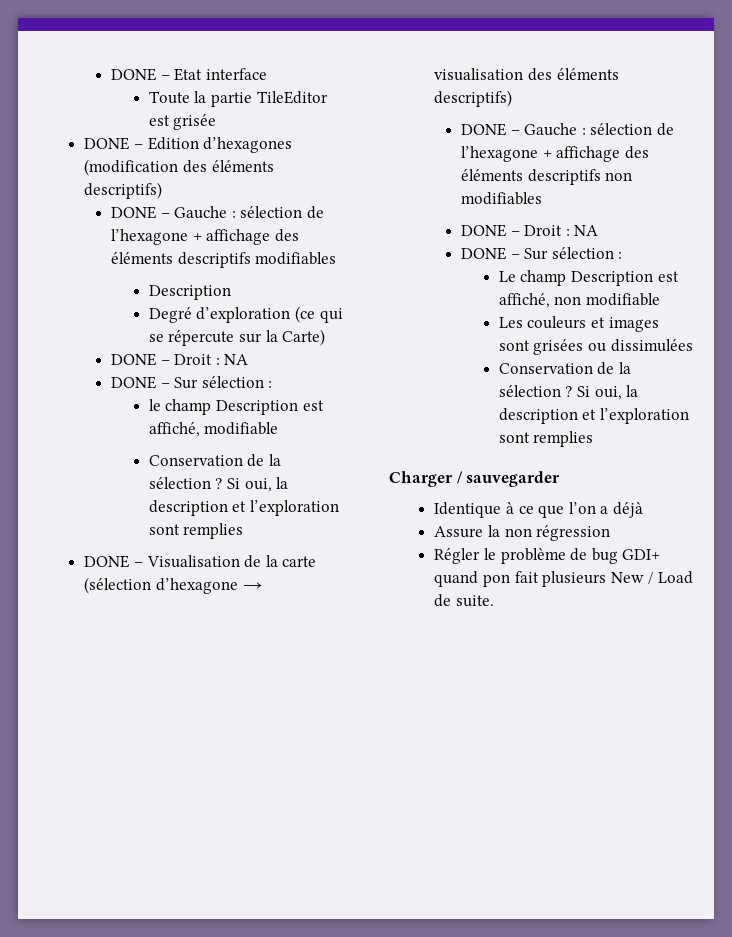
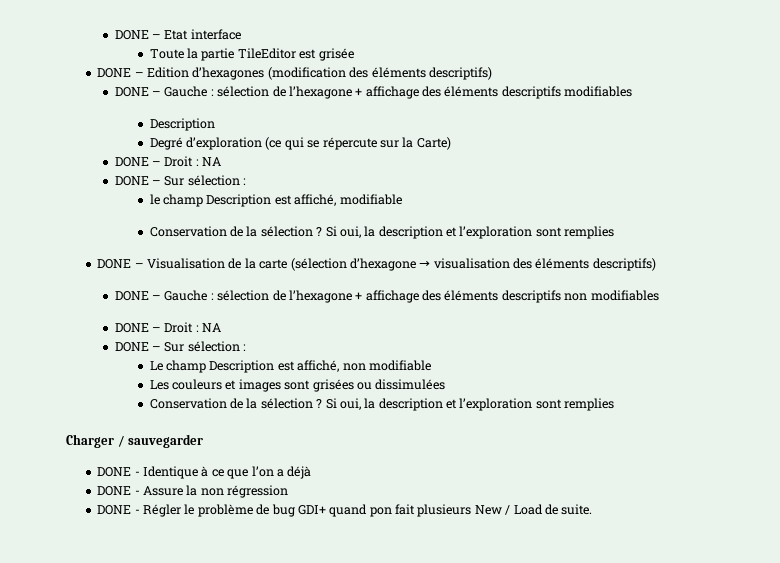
- Identique à ce que l’on a déjà
+ DONE - Identique à ce que l’on a déjà
- Assure la non régression
+ DONE - Assure la non régression
- Régler le problème de bug GDI+ quand pon fait plusieurs New / Load de suite.
+ DONE - Régler le problème de bug GDI+ quand pon fait plusieurs New / Load de suite.

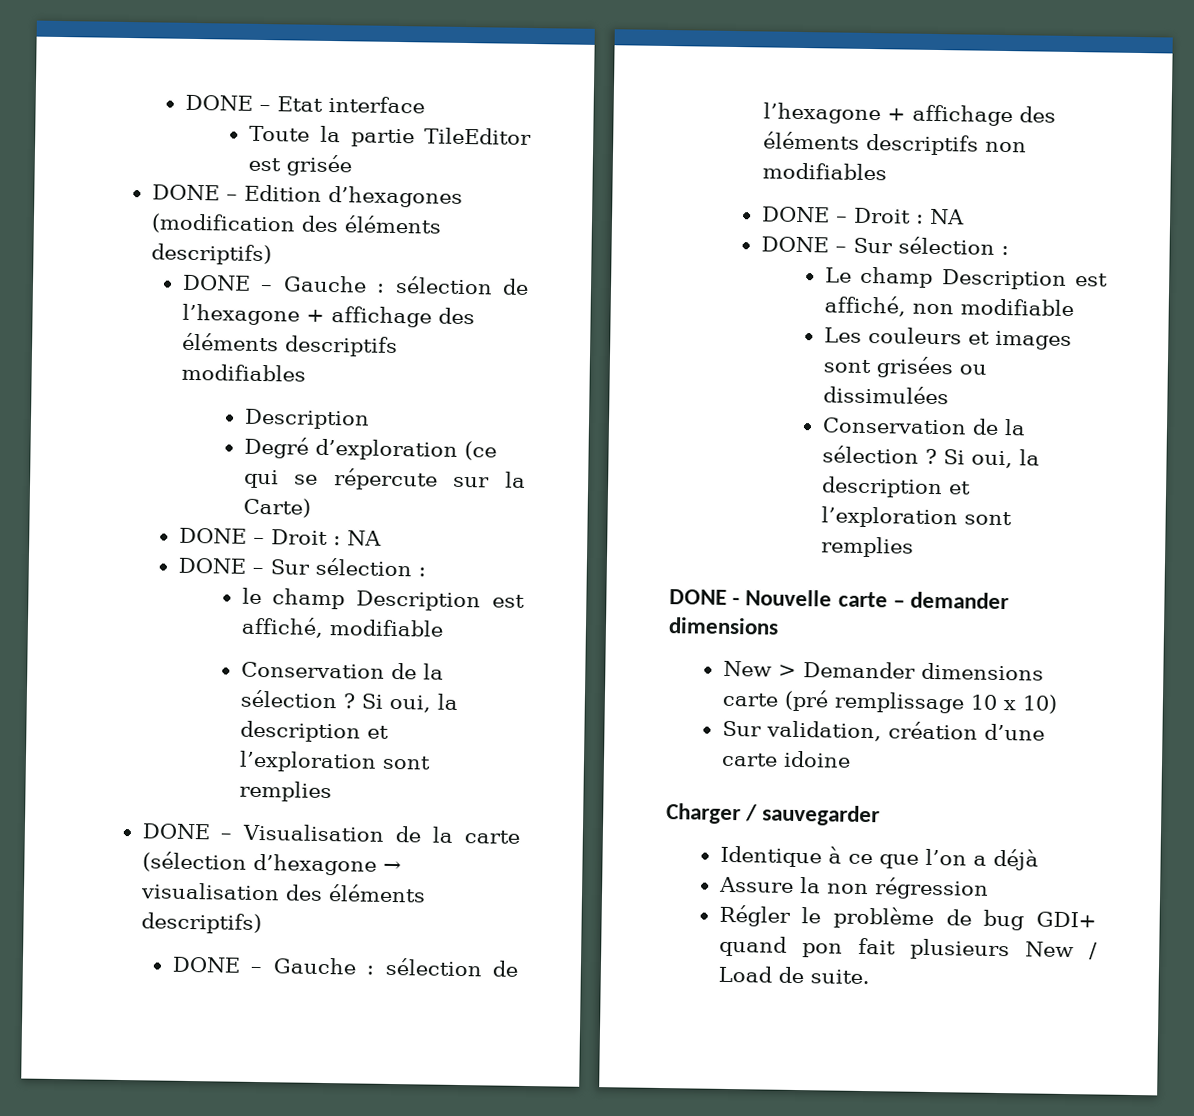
+ DONE - Nouvelle carte – demander dimensions
+ New > Demander dimensions carte (pré remplissage 10 x 10)
+ Sur validation, création d’une carte idoine
- DONE - Identique à ce que l’on a déjà
+ Identique à ce que l’on a déjà
- DONE - Assure la non régression
+ Assure la non régression
- DONE - Régler le problème de bug GDI+ quand pon fait plusieurs New / Load de suite.
+ Régler le problème de bug GDI+ quand pon fait plusieurs New / Load de suite.

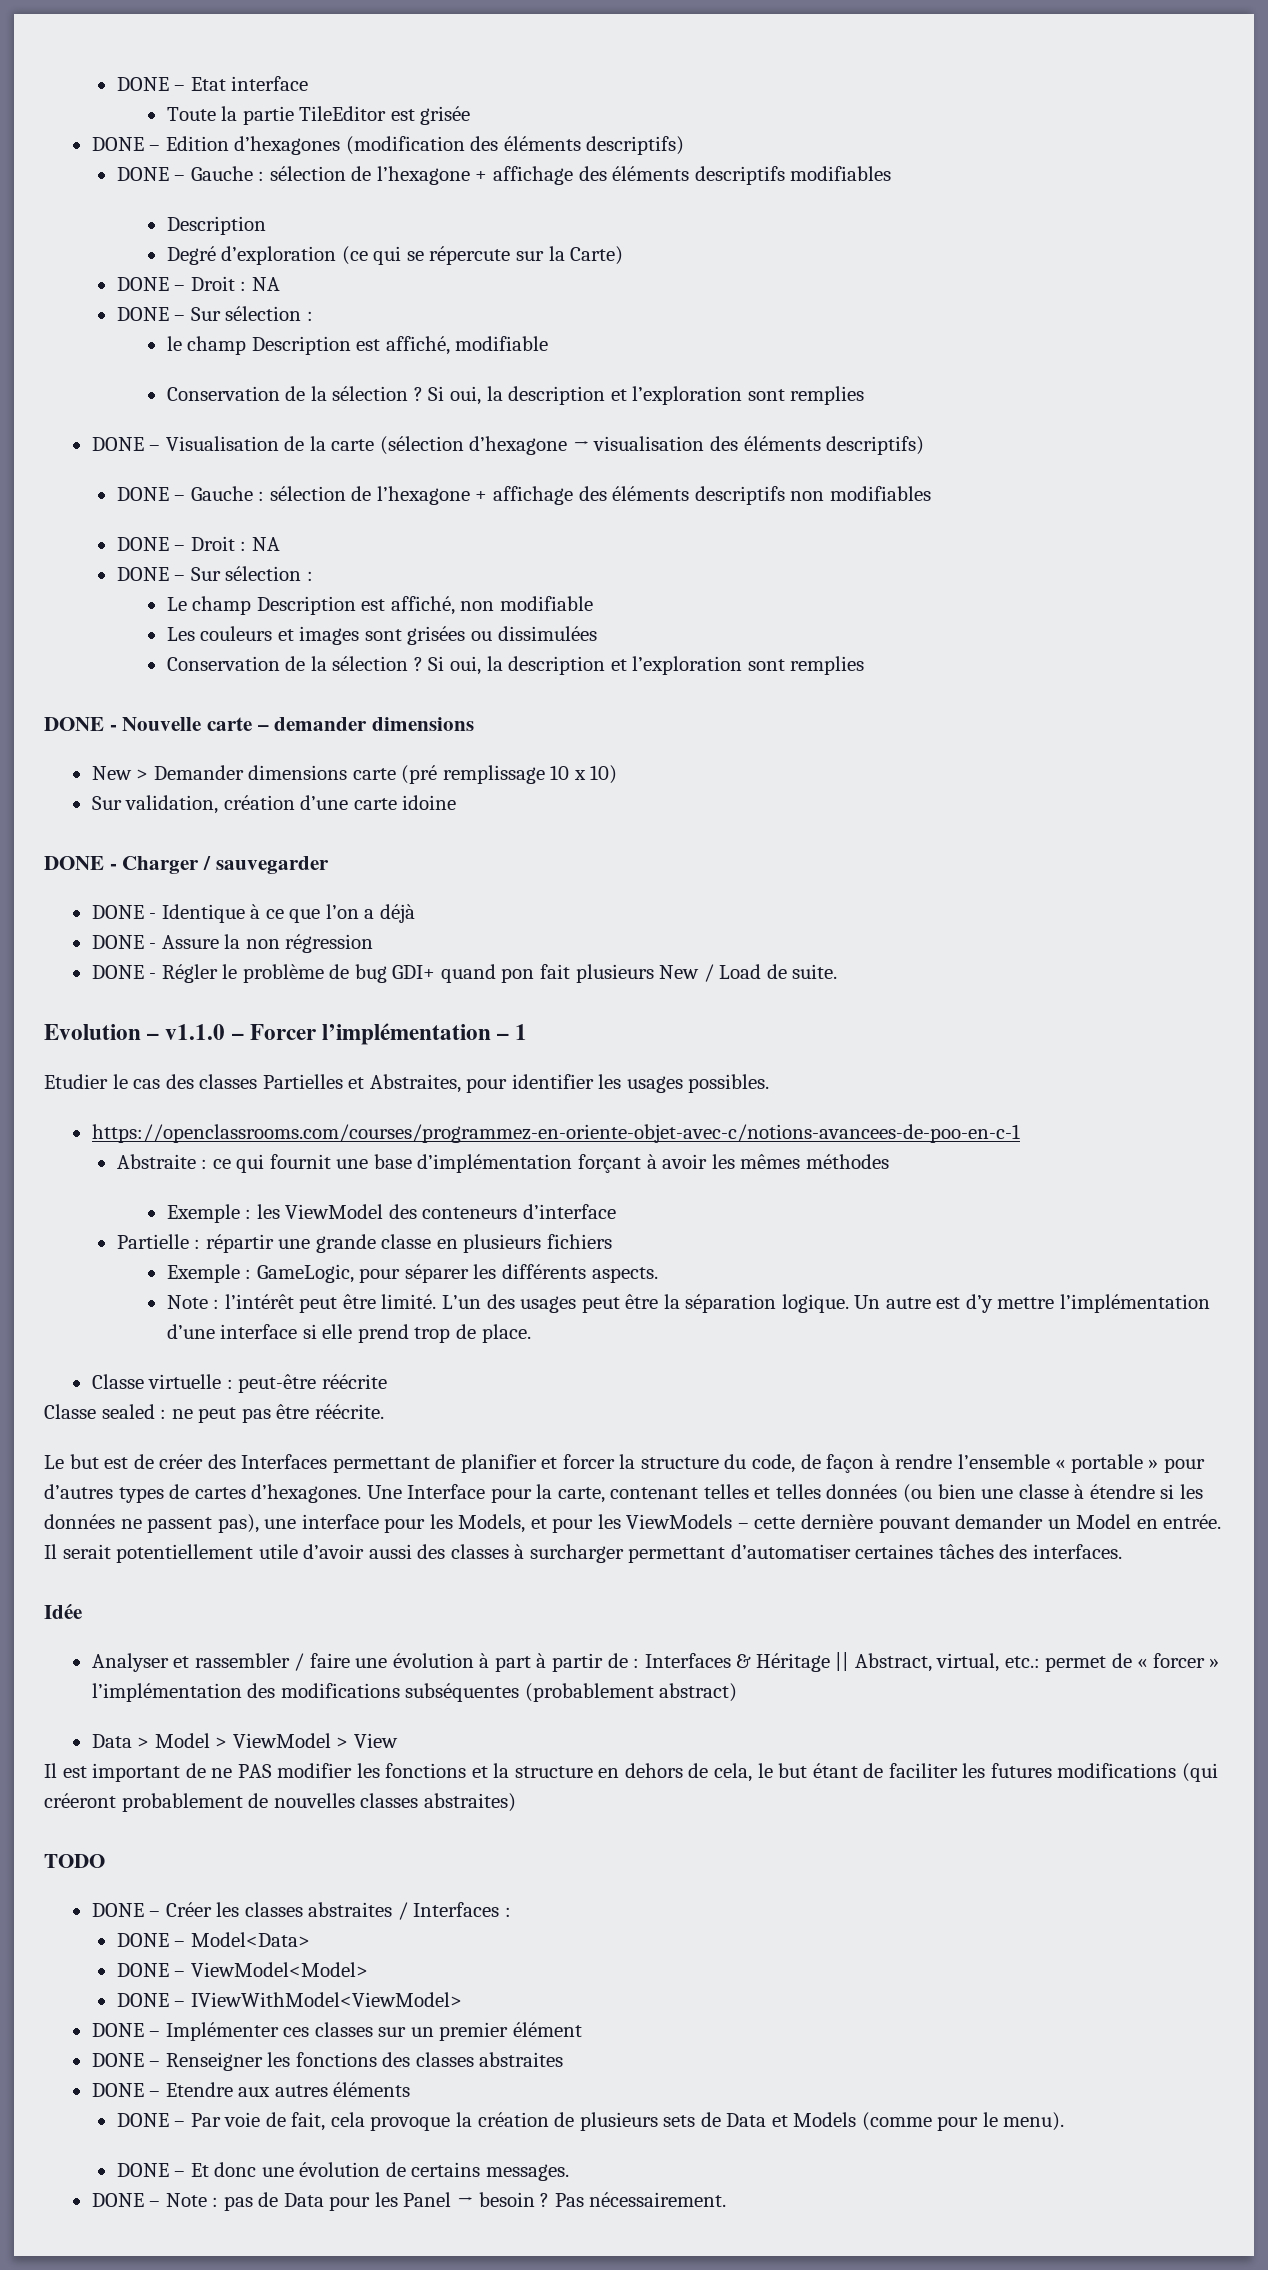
- Charger / sauvegarder
+ DONE - Charger / sauvegarder
- Identique à ce que l’on a déjà
+ DONE - Identique à ce que l’on a déjà
- Assure la non régression
+ DONE - Assure la non régression
- Régler le problème de bug GDI+ quand pon fait plusieurs New / Load de suite.
+ DONE - Régler le problème de bug GDI+ quand pon fait plusieurs New / Load de suite.
+ Evolution – v1.1.0 – Forcer l’implémentation – 1
+ Etudier le cas des classes Partielles et Abstraites, pour identifier les usages possibles.
+ https://openclassrooms.com/courses/programmez-en-oriente-objet-avec-c/notions-avancees-de-poo-en-c-1
+ Abstraite : ce qui fournit une base d’implémentation forçant à avoir les mêmes méthodes
+ Exemple : les ViewModel des conteneurs d’interface
+ Partielle : répartir une grande classe en plusieurs fichiers
+ Exemple : GameLogic, pour séparer les différents aspects.
+ Note : l’intérêt peut être limité. L’un des usages peut être la séparation logique. Un autre est d’y mettre l’implémentation d’une interface si elle prend trop de place.
+ Classe virtuelle : peut-être réécrite
+ Classe sealed : ne peut pas être réécrite.
+ Le but est de créer des Interfaces permettant de planifier et forcer la structure du code, de façon à rendre l’ensemble « portable » pour d’autres types de cartes d’hexagones. Une Interface pour la carte, contenant telles et telles données (ou bien une classe à étendre si les données ne passent pas), une interface pour les Models, et pour les ViewModels – cette dernière pouvant demander un Model en entrée. Il serait potentiellement utile d’avoir aussi des classes à surcharger permettant d’automatiser certaines tâches des interfaces.
+ Idée
+ Analyser et rassembler / faire une évolution à part à partir de : Interfaces & Héritage || Abstract, virtual, etc.: permet de « forcer » l’implémentation des modifications subséquentes (probablement abstract)
+ Data > Model > ViewModel > View
+ Il est important de ne PAS modifier les fonctions et la structure en dehors de cela, le but étant de faciliter les futures modifications (qui créeront probablement de nouvelles classes abstraites)
+ TODO
+ DONE – Créer les classes abstraites / Interfaces :
+ DONE – Model<Data>
+ DONE – ViewModel<Model>
+ DONE – IViewWithModel<ViewModel>
+ DONE – Implémenter ces classes sur un premier élément
+ DONE – Renseigner les fonctions des classes abstraites
+ DONE – Etendre aux autres éléments
+ DONE – Par voie de fait, cela provoque la création de plusieurs sets de Data et Models (comme pour le menu).
+ DONE – Et donc une évolution de certains messages.
+ DONE – Note : pas de Data pour les Panel → besoin ? Pas nécessairement.

